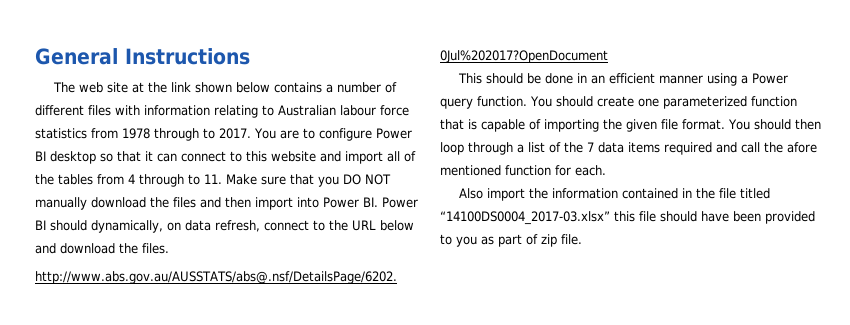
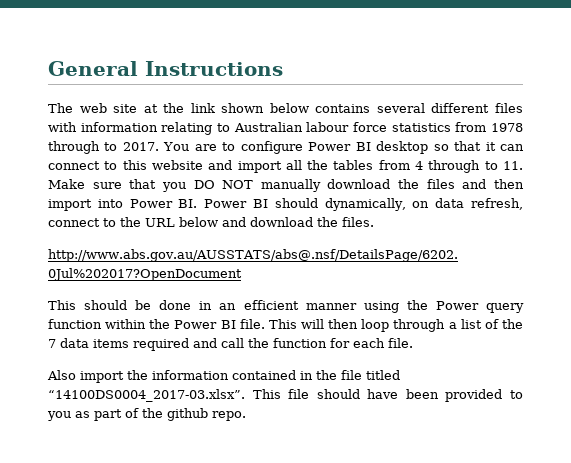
- The web site at the link shown below contains a number of different files with information relating to Australian labour force statistics from 1978 through to 2017.
+ The web site at the link shown below contains several different files with information relating to Australian labour force statistics from 1978 through to 2017.
- You are to configure Power BI desktop so that it can connect to this website and import all of the tables from 4 through to 11. Make sure that you DO NOT manually download the files and then import into Power BI. Power BI should dynamically, on data refresh, connect to the URL below and download the files.
+ You are to configure Power BI desktop so that it can connect to this website and import all the tables from 4 through to 11. Make sure that you DO NOT manually download the files and then import into Power BI. Power BI should dynamically, on data refresh, connect to the URL below and download the files.
- This should be done in an efficient manner using a Power query function. You should create one parameterized function that is capable of importing the given file format. You should then loop through a list of the 7 data items required and call the afore mentioned function for each.
+ This should be done in an efficient manner using the Power query function within the Power BI file. This will then loop through a list of the 7 data items required and call the function for each file.
- Also import the information contained in the file titled “14100DS0004_2017-03.xlsx” this file should have been provided to you as part of zip file.
+ Also import the information contained in the file titled “14100DS0004_2017-03.xlsx”. This file should have been provided to you as part of the github repo.

